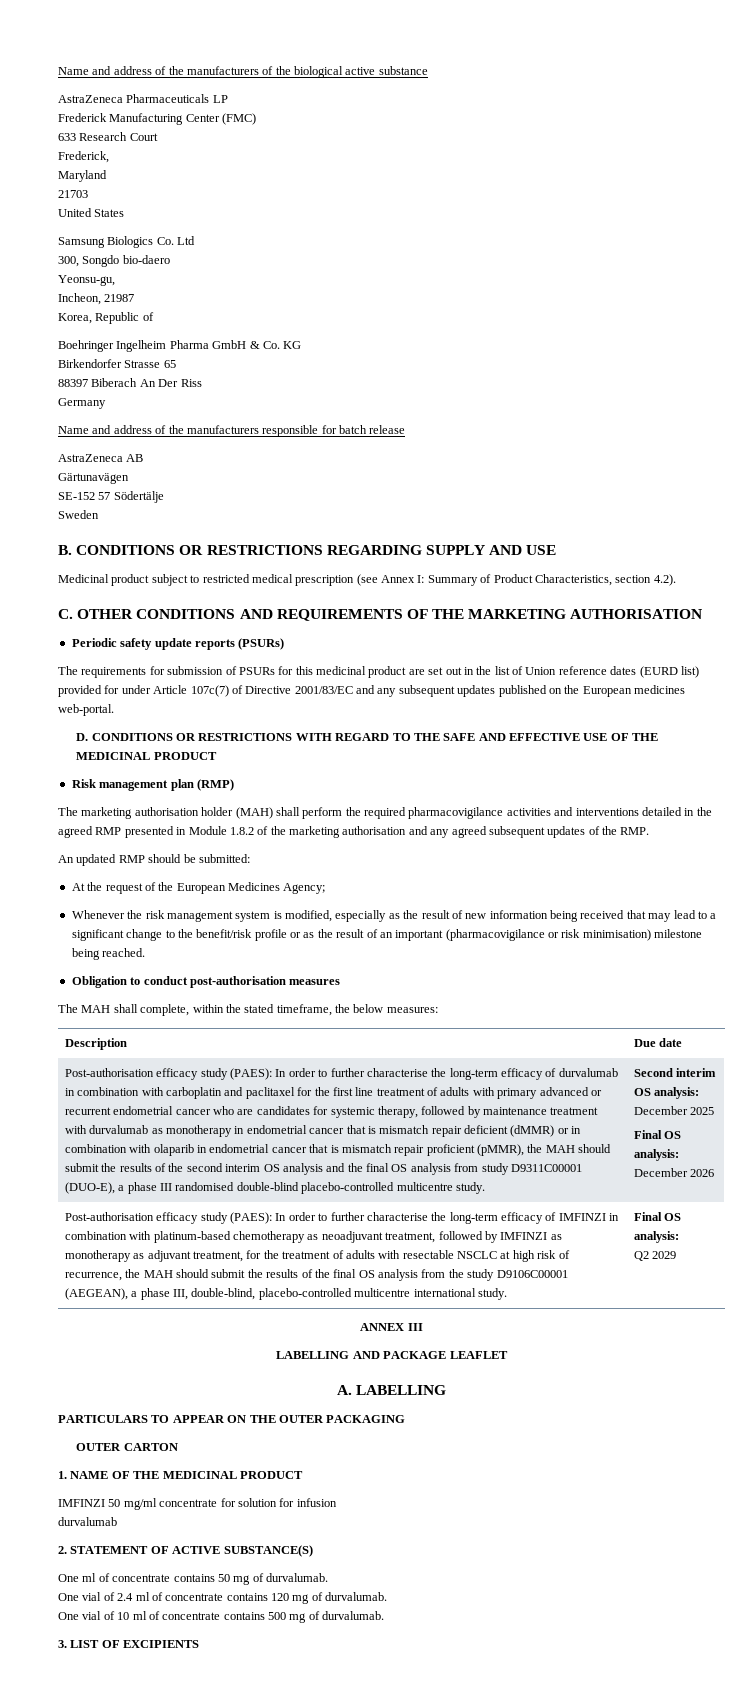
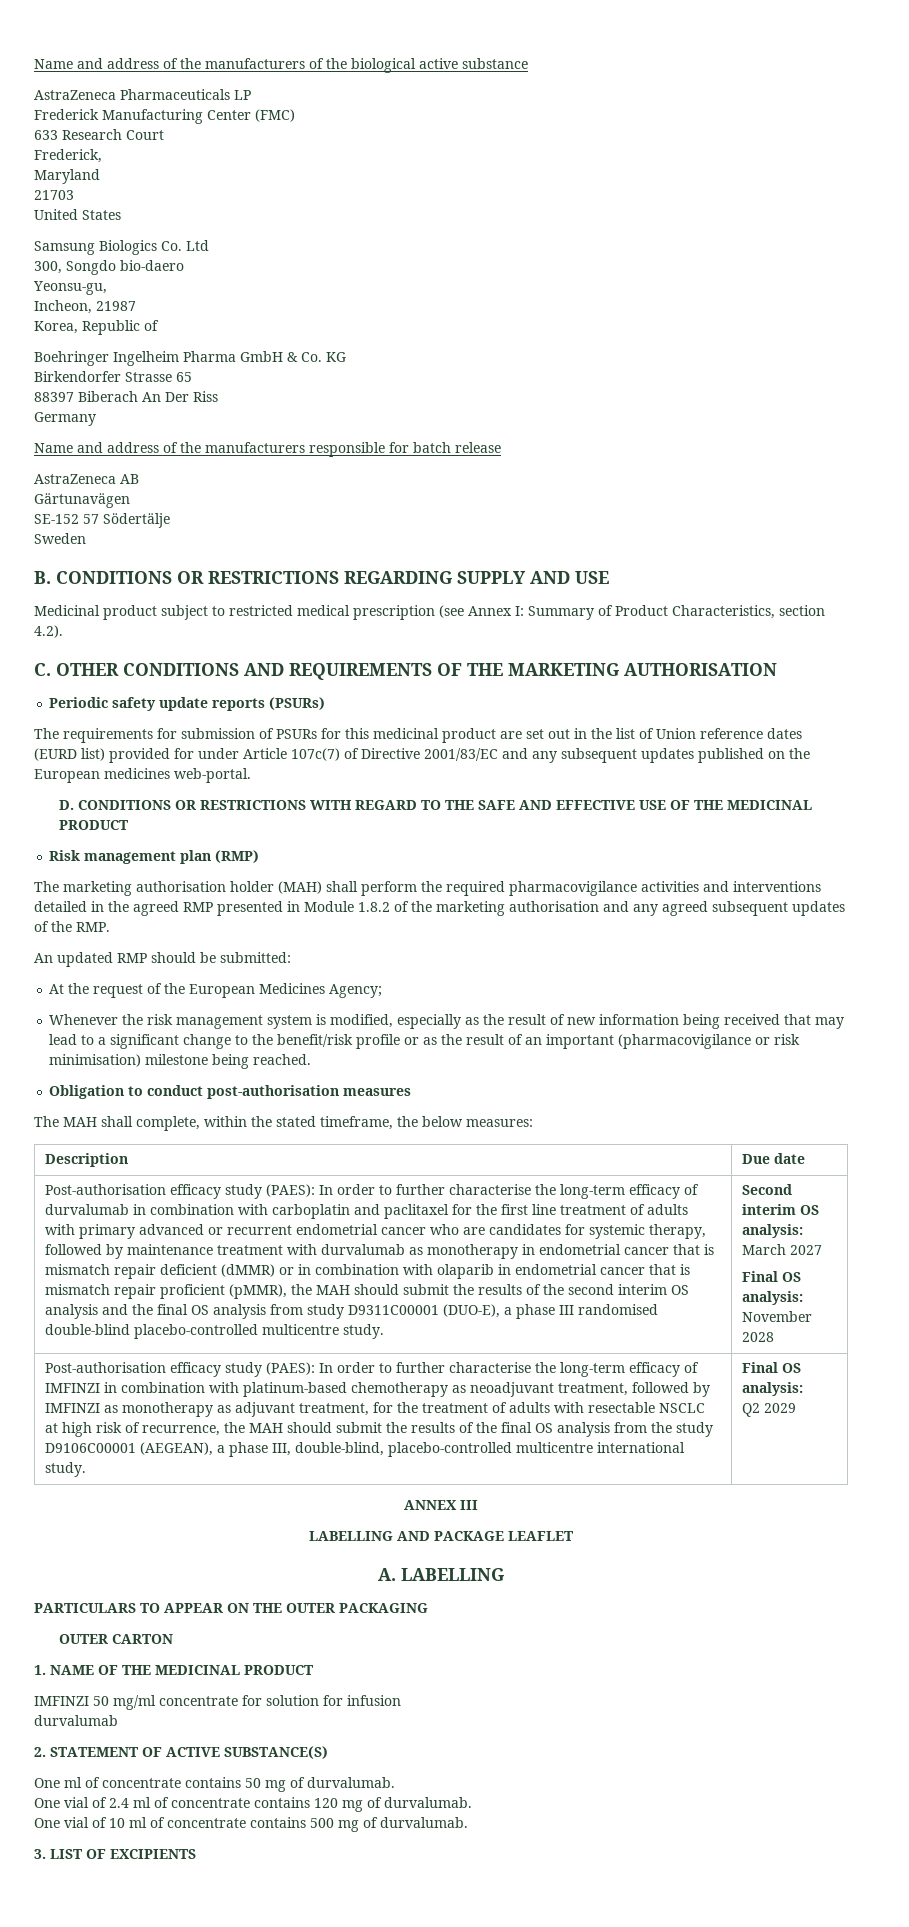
- Second interim OS analysis: December 2025
- Final OS analysis: December 2026
+ Second interim OS analysis: March 2027
+ Final OS analysis: November 2028

